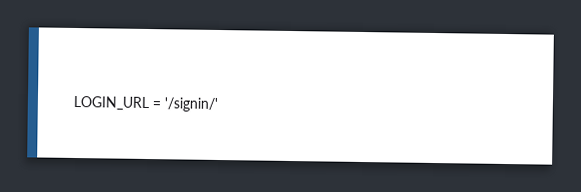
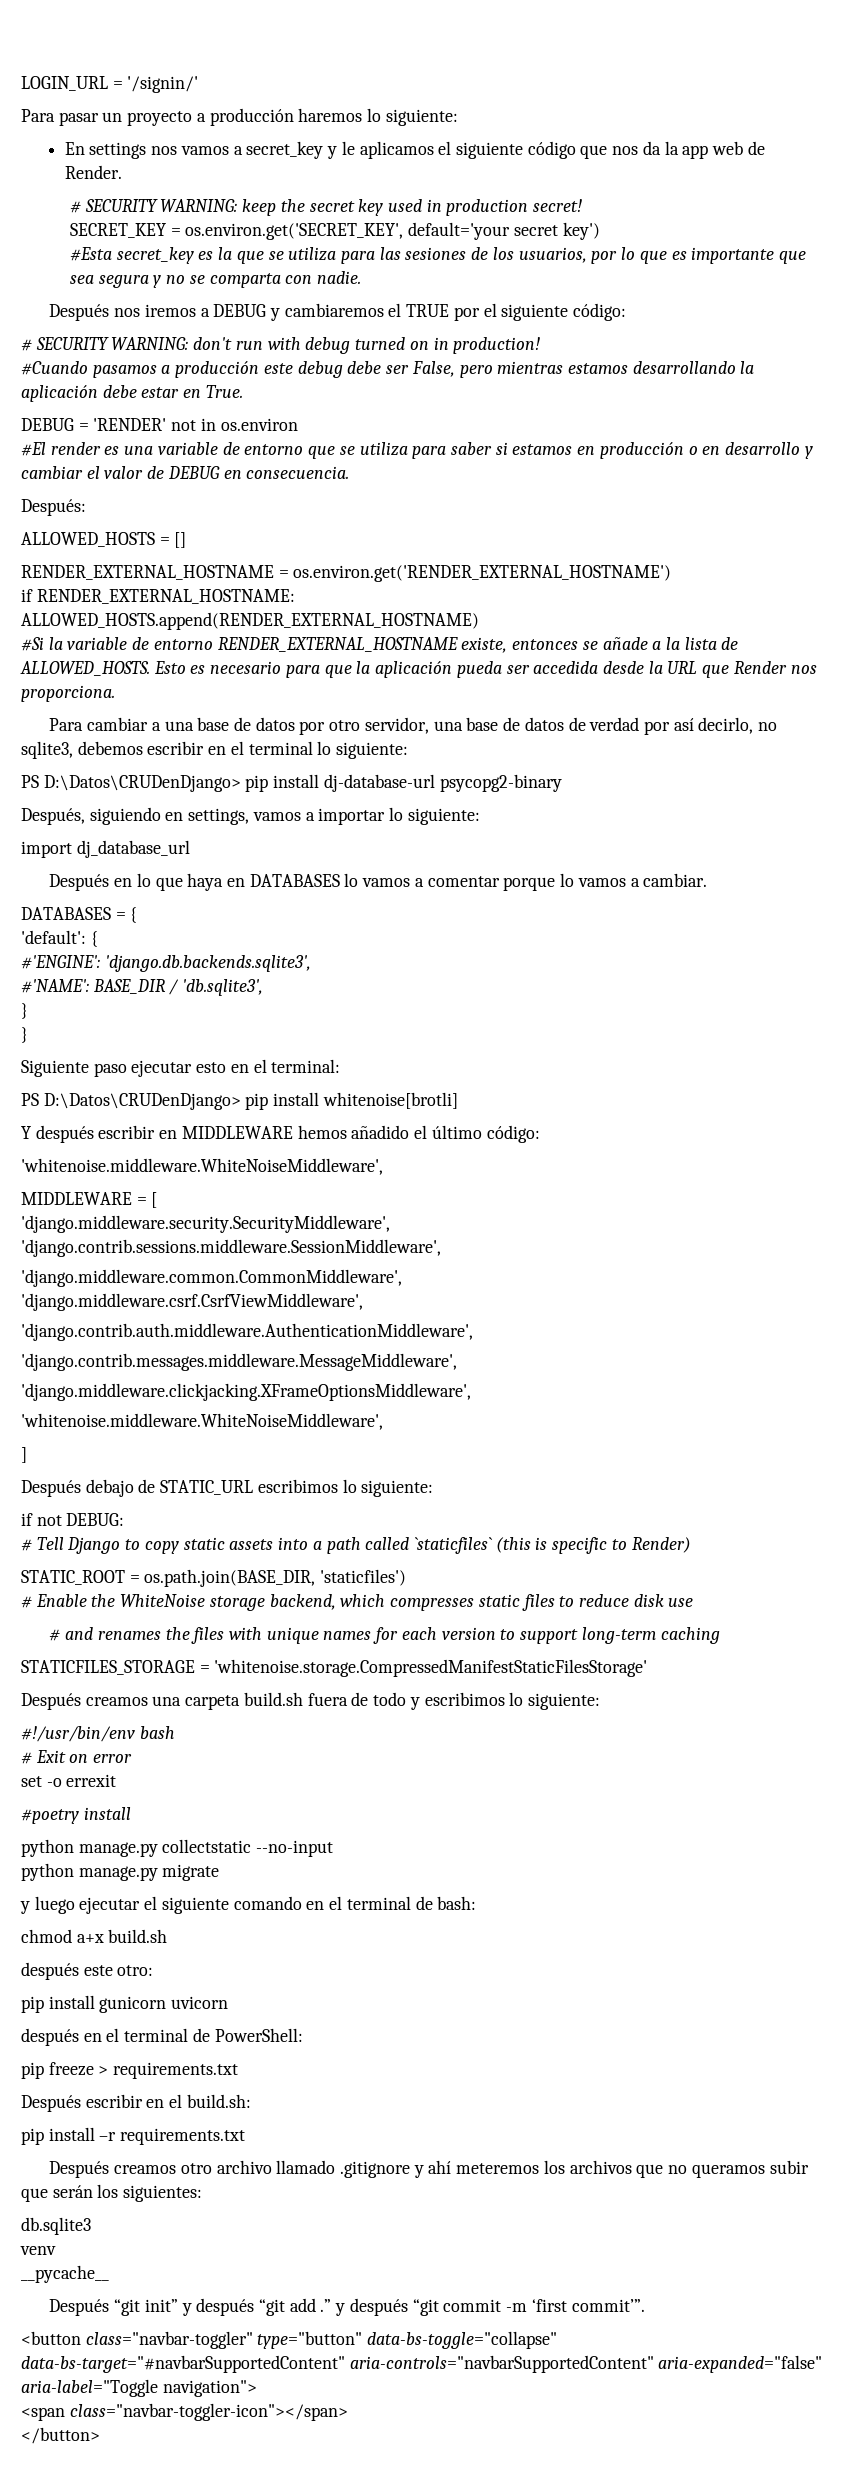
+ Para pasar un proyecto a producción haremos lo siguiente:
+ En settings nos vamos a secret_key y le aplicamos el siguiente código que nos da la app web de Render.
+ # SECURITY WARNING: keep the secret key used in production secret!
+ SECRET_KEY = os.environ.get('SECRET_KEY', default='your secret key')
+ #Esta secret_key es la que se utiliza para las sesiones de los usuarios, por lo que es importante que sea segura y no se comparta con nadie.
+ Después nos iremos a DEBUG y cambiaremos el TRUE por el siguiente código:
+ # SECURITY WARNING: don't run with debug turned on in production!
+ #Cuando pasamos a producción este debug debe ser False, pero mientras estamos desarrollando la aplicación debe estar en True.
+ DEBUG = 'RENDER' not in os.environ
+ #El render es una variable de entorno que se utiliza para saber si estamos en producción o en desarrollo y cambiar el valor de DEBUG en consecuencia.
+ Después:
+ ALLOWED_HOSTS = []
+ RENDER_EXTERNAL_HOSTNAME = os.environ.get('RENDER_EXTERNAL_HOSTNAME')
+ if RENDER_EXTERNAL_HOSTNAME:
+ ALLOWED_HOSTS.append(RENDER_EXTERNAL_HOSTNAME)
+ #Si la variable de entorno RENDER_EXTERNAL_HOSTNAME existe, entonces se añade a la lista de ALLOWED_HOSTS. Esto es necesario para que la aplicación pueda ser accedida desde la URL que Render nos proporciona.
+ Para cambiar a una base de datos por otro servidor, una base de datos de verdad por así decirlo, no sqlite3, debemos escribir en el terminal lo siguiente:
+ PS D:\Datos\CRUDenDjango> pip install dj-database-url psycopg2-binary
+ Después, siguiendo en settings, vamos a importar lo siguiente:
+ import dj_database_url
+ Después en lo que haya en DATABASES lo vamos a comentar porque lo vamos a cambiar.
+ DATABASES = {
+ 'default': {
+ #'ENGINE': 'django.db.backends.sqlite3',
+ #'NAME': BASE_DIR / 'db.sqlite3',
+ }
+ }
+ Siguiente paso ejecutar esto en el terminal:
+ PS D:\Datos\CRUDenDjango> pip install whitenoise[brotli]
+ Y después escribir en MIDDLEWARE hemos añadido el último código:
+ 'whitenoise.middleware.WhiteNoiseMiddleware',
+ MIDDLEWARE = [
+ 'django.middleware.security.SecurityMiddleware',
+ 'django.contrib.sessions.middleware.SessionMiddleware',
+ 'django.middleware.common.CommonMiddleware',
+ 'django.middleware.csrf.CsrfViewMiddleware',
+ 'django.contrib.auth.middleware.AuthenticationMiddleware',
+ 'django.contrib.messages.middleware.MessageMiddleware',
+ 'django.middleware.clickjacking.XFrameOptionsMiddleware',
+ 'whitenoise.middleware.WhiteNoiseMiddleware',
+ ]
+ Después debajo de STATIC_URL escribimos lo siguiente:
+ if not DEBUG:
+ # Tell Django to copy static assets into a path called `staticfiles` (this is specific to Render)
+ STATIC_ROOT = os.path.join(BASE_DIR, 'staticfiles')
+ # Enable the WhiteNoise storage backend, which compresses static files to reduce disk use
+ # and renames the files with unique names for each version to support long-term caching
+ STATICFILES_STORAGE = 'whitenoise.storage.CompressedManifestStaticFilesStorage'
+ Después creamos una carpeta build.sh fuera de todo y escribimos lo siguiente:
+ #!/usr/bin/env bash
+ # Exit on error
+ set -o errexit
+ #poetry install
+ python manage.py collectstatic --no-input
+ python manage.py migrate
+ y luego ejecutar el siguiente comando en el terminal de bash:
+ chmod a+x build.sh
+ después este otro:
+ pip install gunicorn uvicorn
+ después en el terminal de PowerShell:
+ pip freeze > requirements.txt
+ Después escribir en el build.sh:
+ pip install –r requirements.txt
+ Después creamos otro archivo llamado .gitignore y ahí meteremos los archivos que no queramos subir que serán los siguientes:
+ db.sqlite3
+ venv
+ __pycache__
+ Después “git init” y después “git add .” y después “git commit -m ‘first commit’”.
+ <button class="navbar-toggler" type="button" data-bs-toggle="collapse" data-bs-target="#navbarSupportedContent" aria-controls="navbarSupportedContent" aria-expanded="false" aria-label="Toggle navigation">
+ <span class="navbar-toggler-icon"></span>
+ </button>

